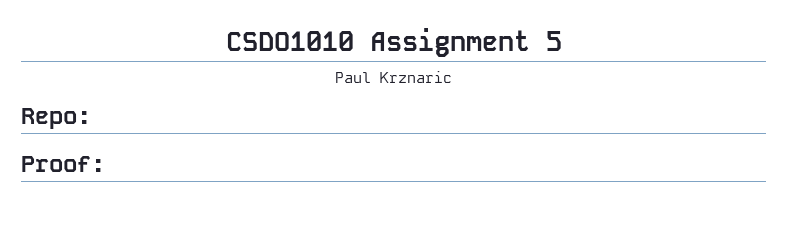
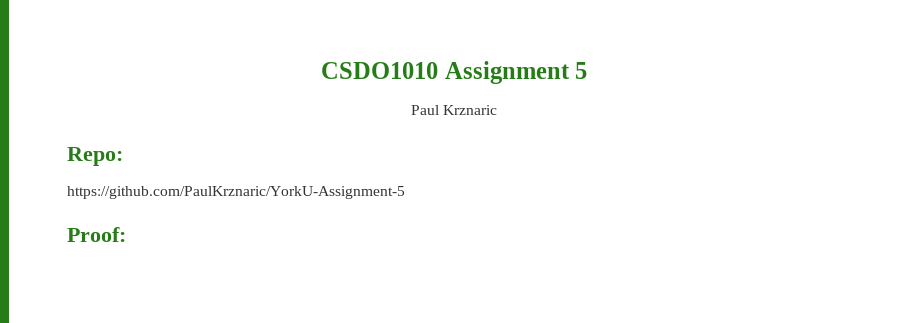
+ https://github.com/PaulKrznaric/YorkU-Assignment-5

